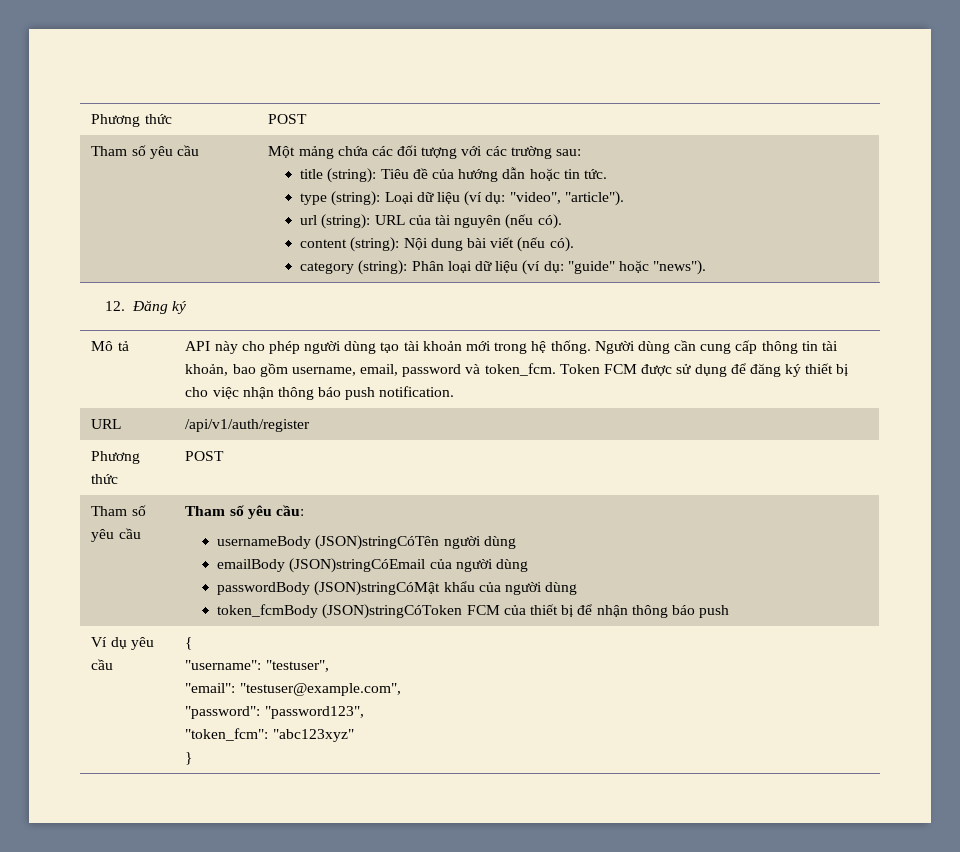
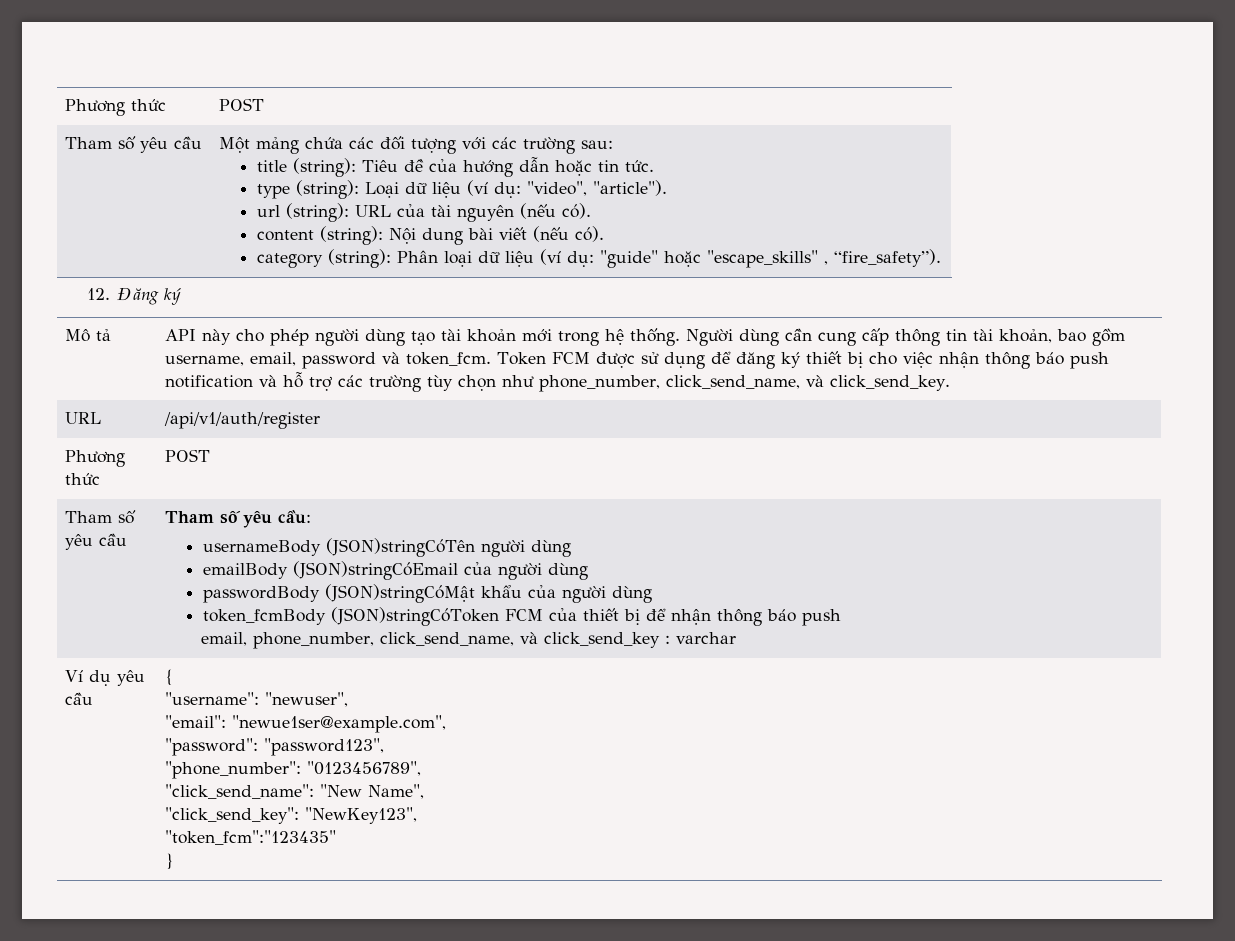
- category (string): Phân loại dữ liệu (ví dụ: "guide" hoặc "news").
+ category (string): Phân loại dữ liệu (ví dụ: "guide" hoặc "escape_skills" , “fire_safety”).
- Token FCM được sử dụng để đăng ký thiết bị cho việc nhận thông báo push notification.
+ Token FCM được sử dụng để đăng ký thiết bị cho việc nhận thông báo push notification và hỗ trợ các trường tùy chọn như phone_number, click_send_name, và click_send_key.
+ email, phone_number, click_send_name, và click_send_key : varchar
  Ví dụ yêu cầu | {
- "username": "testuser",
- "email": "testuser@example.com",
+ "username": "newuser",
+ "email": "newue1ser@example.com",
  "password": "password123",
- "token_fcm": "abc123xyz"
+ "phone_number": "0123456789",
+ "click_send_name": "New Name",
+ "click_send_key": "NewKey123",
+ "token_fcm":"123435"

